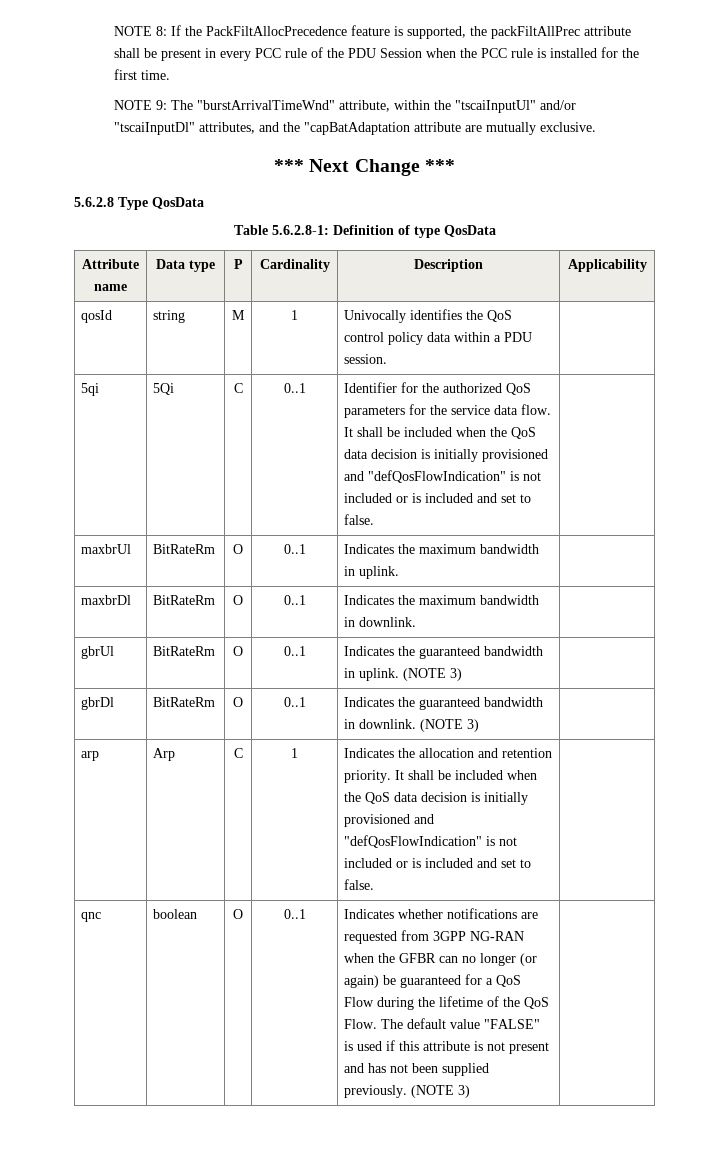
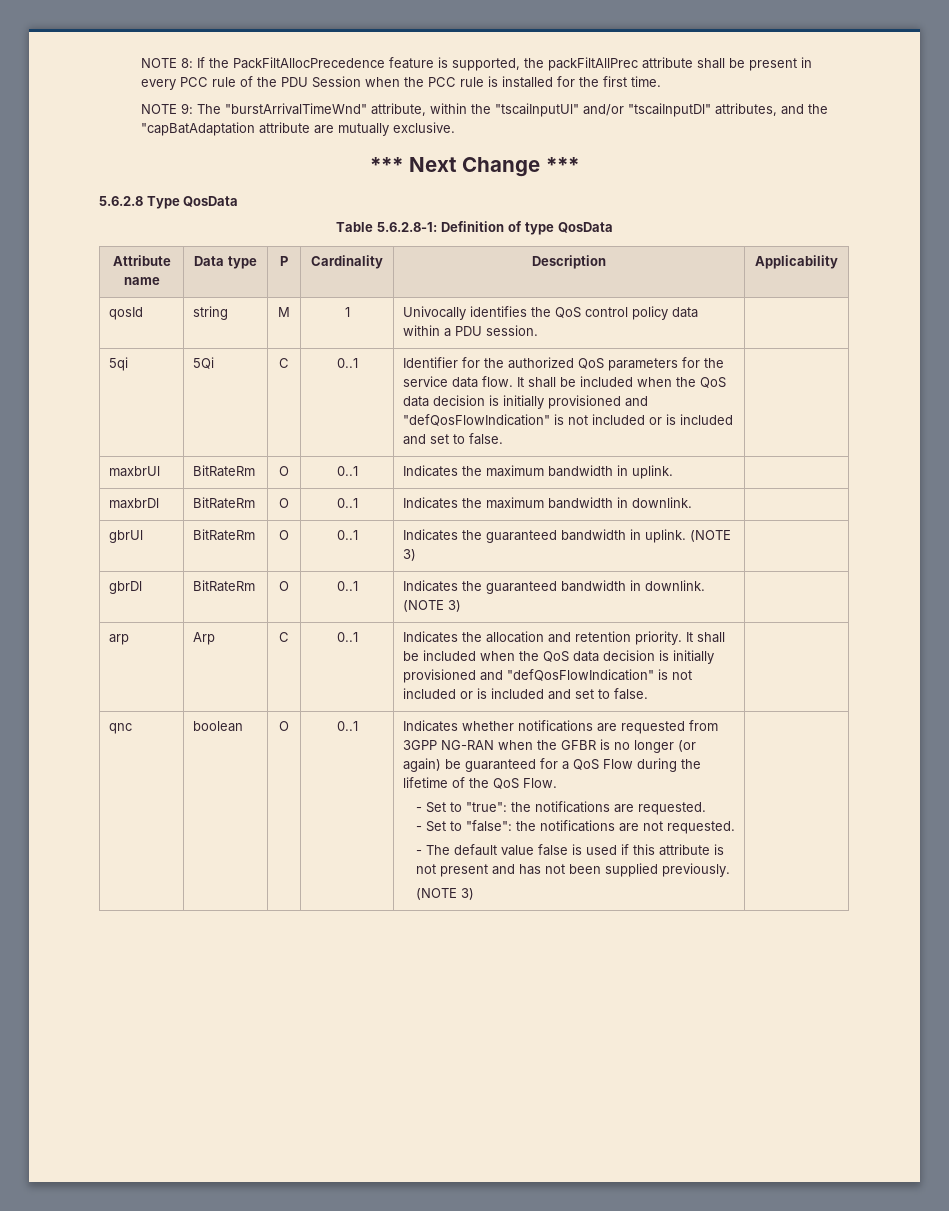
- arp | Arp | C | 1 | Indicates the allocation and retention priority. It shall be included when the QoS data decision is initially provisioned and "defQosFlowIndication" is not included or is included and set to false. |
+ arp | Arp | C | 0..1 | Indicates the allocation and retention priority. It shall be included when the QoS data decision is initially provisioned and "defQosFlowIndication" is not included or is included and set to false. |
- Indicates whether notifications are requested from 3GPP NG-RAN when the GFBR can no longer (or again) be guaranteed for a QoS Flow during the lifetime of the QoS Flow. The default value "FALSE" is used if this attribute is not present and has not been supplied previously. (NOTE 3)
+ Indicates whether notifications are requested from 3GPP NG-RAN when the GFBR is no longer (or again) be guaranteed for a QoS Flow during the lifetime of the QoS Flow.
+ - Set to "true": the notifications are requested.
+ - Set to "false": the notifications are not requested.
+ - The default value false is used if this attribute is not present and has not been supplied previously.
+ (NOTE 3)

